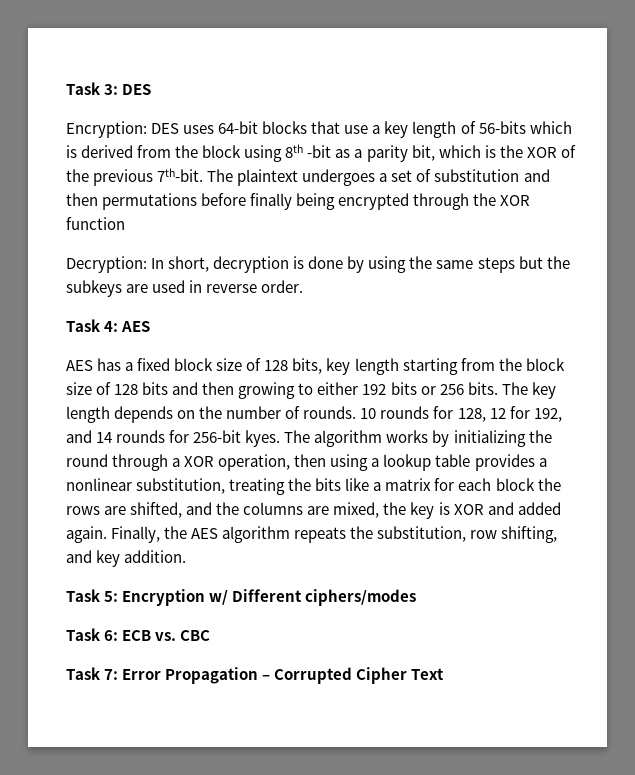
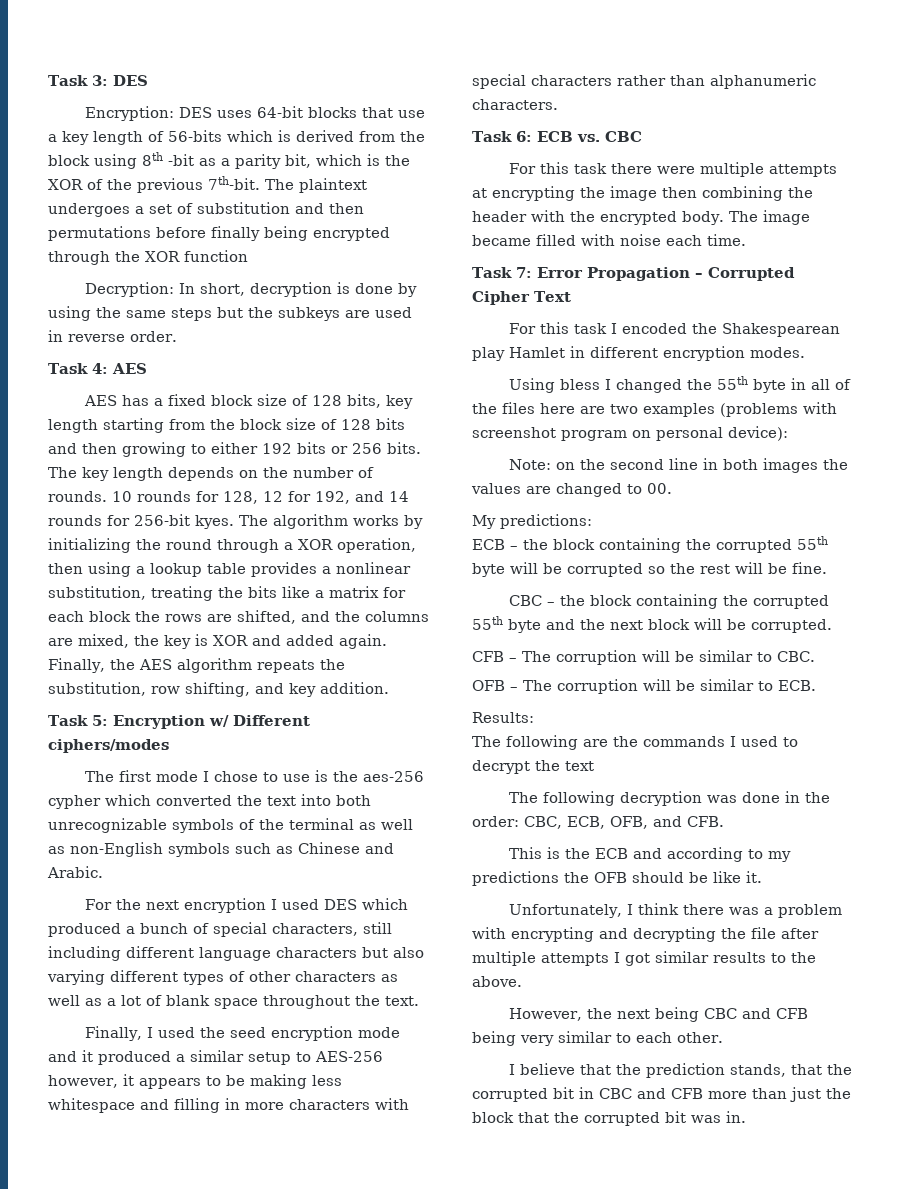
+ The first mode I chose to use is the aes-256 cypher which converted the text into both unrecognizable symbols of the terminal as well as non-English symbols such as Chinese and Arabic.
+ For the next encryption I used DES which produced a bunch of special characters, still including different language characters but also varying different types of other characters as well as a lot of blank space throughout the text.
+ Finally, I used the seed encryption mode and it produced a similar setup to AES-256 however, it appears to be making less whitespace and filling in more characters with special characters rather than alphanumeric characters.
+ For this task there were multiple attempts at encrypting the image then combining the header with the encrypted body. The image became filled with noise each time.
+ For this task I encoded the Shakespearean play Hamlet in different encryption modes.
+ Using bless I changed the 55th byte in all of the files here are two examples (problems with screenshot program on personal device):
+ Note: on the second line in both images the values are changed to 00.
+ My predictions:
+ ECB – the block containing the corrupted 55th byte will be corrupted so the rest will be fine.
+ CBC – the block containing the corrupted 55th byte and the next block will be corrupted.
+ CFB – The corruption will be similar to CBC.
+ OFB – The corruption will be similar to ECB.
+ Results:
+ The following are the commands I used to decrypt the text
+ The following decryption was done in the order: CBC, ECB, OFB, and CFB.
+ This is the ECB and according to my predictions the OFB should be like it.
+ Unfortunately, I think there was a problem with encrypting and decrypting the file after multiple attempts I got similar results to the above.
+ However, the next being CBC and CFB being very similar to each other.
+ I believe that the prediction stands, that the corrupted bit in CBC and CFB more than just the block that the corrupted bit was in.

